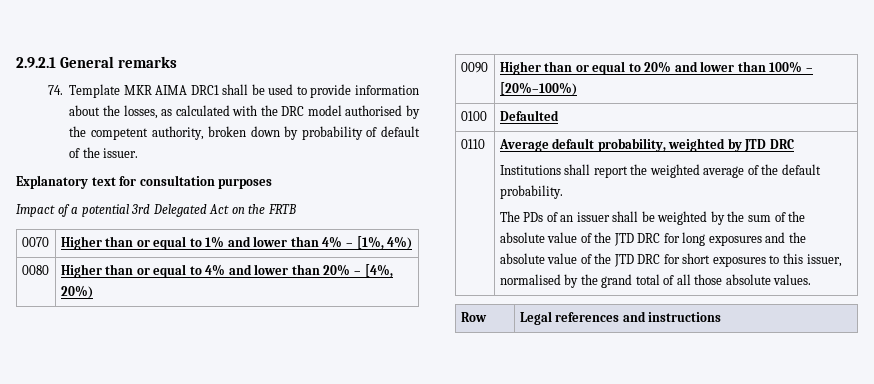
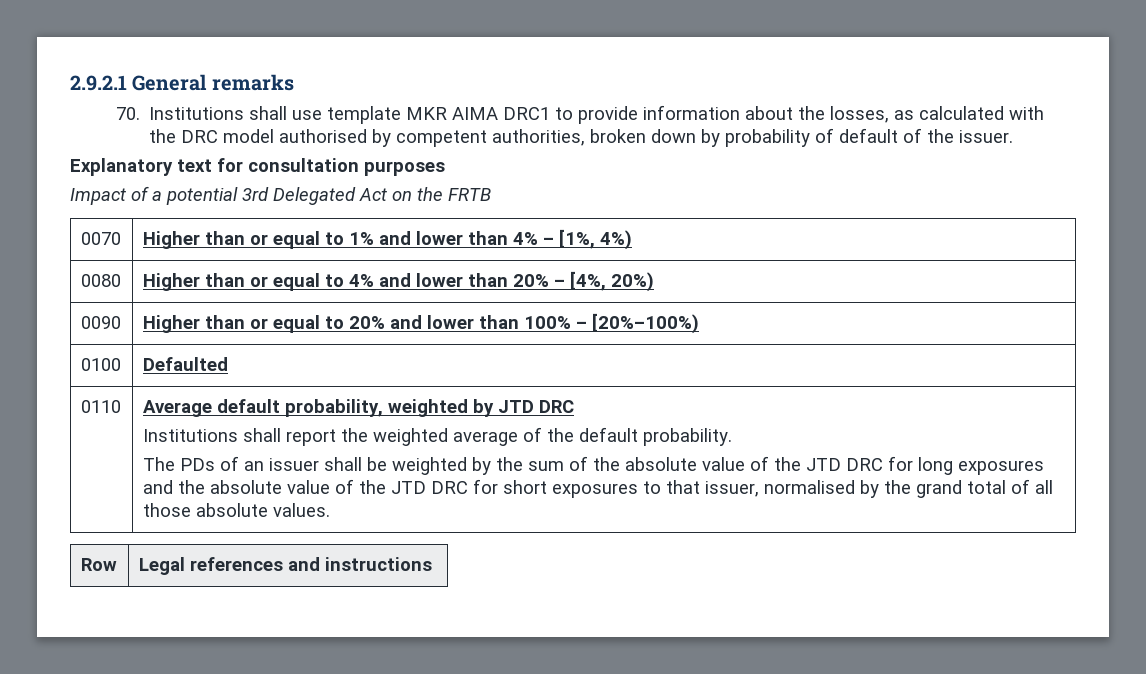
- 74. Template MKR AIMA DRC1 shall be used to provide information about the losses, as calculated with the DRC model authorised by the competent authority, broken down by probability of default of the issuer.
+ 70. Institutions shall use template MKR AIMA DRC1 to provide information about the losses, as calculated with the DRC model authorised by competent authorities, broken down by probability of default of the issuer.
- The PDs of an issuer shall be weighted by the sum of the absolute value of the JTD DRC for long exposures and the absolute value of the JTD DRC for short exposures to this issuer, normalised by the grand total of all those absolute values.
+ The PDs of an issuer shall be weighted by the sum of the absolute value of the JTD DRC for long exposures and the absolute value of the JTD DRC for short exposures to that issuer, normalised by the grand total of all those absolute values.

